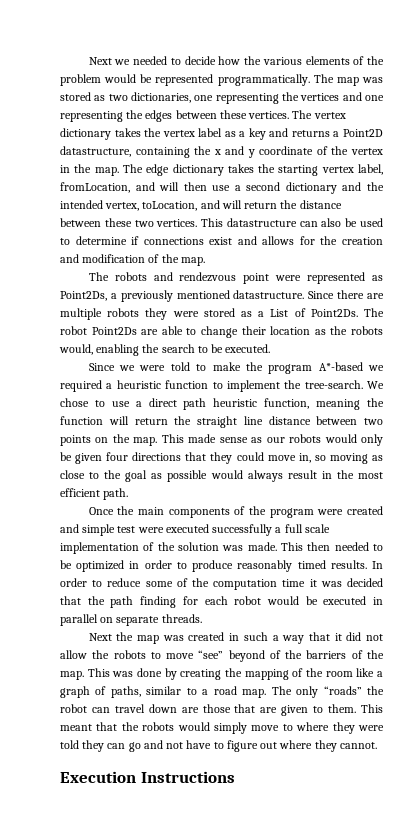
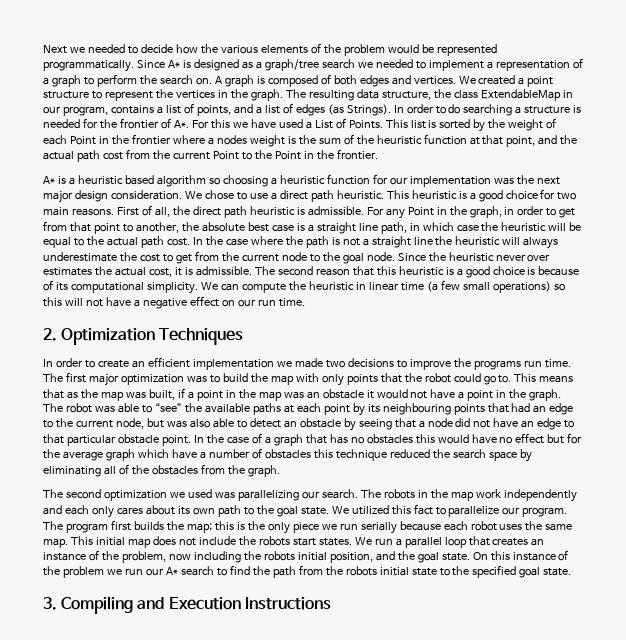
- The map was stored as two dictionaries, one representing the vertices and one representing the edges between these vertices. The vertex dictionary takes the vertex label as a key and returns a Point2D datastructure, containing the x and y coordinate of the vertex in the map. The edge dictionary takes the starting vertex label, fromLocation, and will then use a second dictionary and the intended vertex, toLocation, and will return the distance between these two vertices. This datastructure can also be used to determine if connections exist and allows for the creation and modification of the map.
- The robots and rendezvous point were represented as Point2Ds, a previously mentioned datastructure. Since there are multiple robots they were stored as a List of Point2Ds. The robot Point2Ds are able to change their location as the robots would, enabling the search to be executed.
- Since we were told to make the program A*-based we required a heuristic function to implement the tree-search.
+ Since A* is designed as a graph/tree search we needed to implement a representation of a graph to perform the search on. A graph is composed of both edges and vertices. We created a point structure to represent the vertices in the graph. The resulting data structure, the class ExtendableMap in our program, contains a list of points, and a list of edges (as Strings). In order to do searching a structure is needed for the frontier of A*. For this we have used a List of Points. This list is sorted by the weight of each Point in the frontier where a nodes weight is the sum of the heuristic function at that point, and the actual path cost from the current Point to the Point in the frontier.
+ A* is a heuristic based algorithm so choosing a heuristic function for our implementation was the next major design consideration.
- We chose to use a direct path heuristic function, meaning the function will return the straight line distance between two points on the map. This made sense as our robots would only be given four directions that they could move in, so moving as close to the goal as possible would always result in the most efficient path.
- Once the main components of the program were created and simple test were executed successfully a full scale implementation of the solution was made. This then needed to be optimized in order to produce reasonably timed results. In order to reduce some of the computation time it was decided that the path finding for each robot would be executed in parallel on separate threads.
- Next the map was created in such a way that it did not allow the robots to move “see” beyond of the barriers of the map. This was done by creating the mapping of the room like a graph of paths, similar to a road map. The only “roads” the robot can travel down are those that are given to them. This meant that the robots would simply move to where they were told they can go and not have to figure out where they cannot.
- Execution Instructions
+ We chose to use a direct path heuristic. This heuristic is a good choice for two main reasons. First of all, the direct path heuristic is admissible. For any Point in the graph, in order to get from that point to another, the absolute best case is a straight line path, in which case the heuristic will be equal to the actual path cost. In the case where the path is not a straight line the heuristic will always underestimate the cost to get from the current node to the goal node. Since the heuristic never over estimates the actual cost, it is admissible. The second reason that this heuristic is a good choice is because of its computational simplicity. We can compute the heuristic in linear time (a few small operations) so this will not have a negative effect on our run time.
+ 2. Optimization Techniques
+ In order to create an efficient implementation we made two decisions to improve the programs run time. The first major optimization was to build the map with only points that the robot could go to. This means that as the map was built, if a point in the map was an obstacle it would not have a point in the graph. The robot was able to “see” the available paths at each point by its neighbouring points that had an edge to the current node, but was also able to detect an obstacle by seeing that a node did not have an edge to that particular obstacle point. In the case of a graph that has no obstacles this would have no effect but for the average graph which have a number of obstacles this technique reduced the search space by eliminating all of the obstacles from the graph.
+ The second optimization we used was parallelizing our search. The robots in the map work independently and each only cares about its own path to the goal state. We utilized this fact to parallelize our program. The program first builds the map; this is the only piece we run serially because each robot uses the same map. This initial map does not include the robots start states. We run a parallel loop that creates an instance of the problem, now including the robots initial position, and the goal state. On this instance of the problem we run our A* search to find the path from the robots initial state to the specified goal state.
+ 3. Compiling and Execution Instructions

